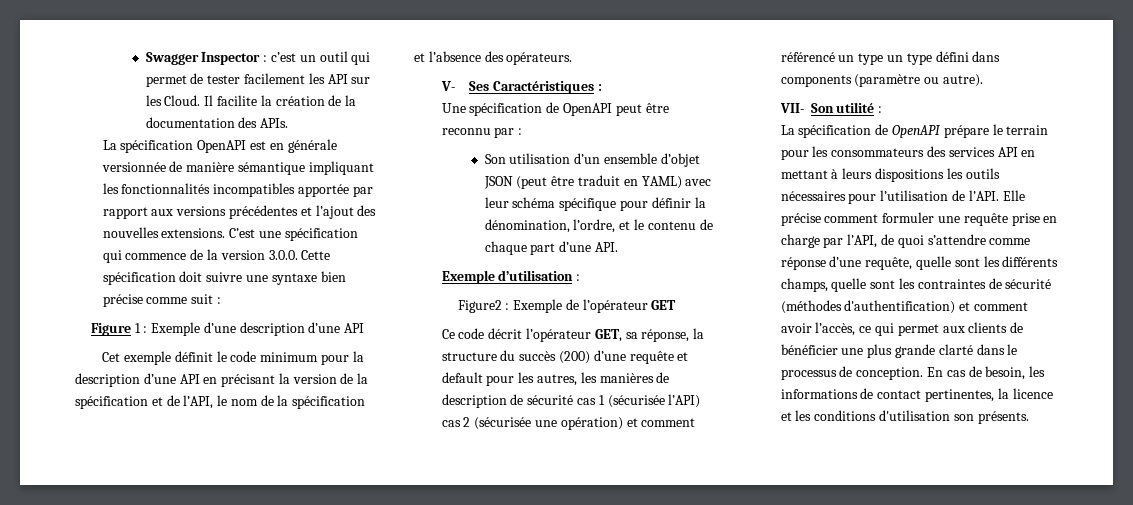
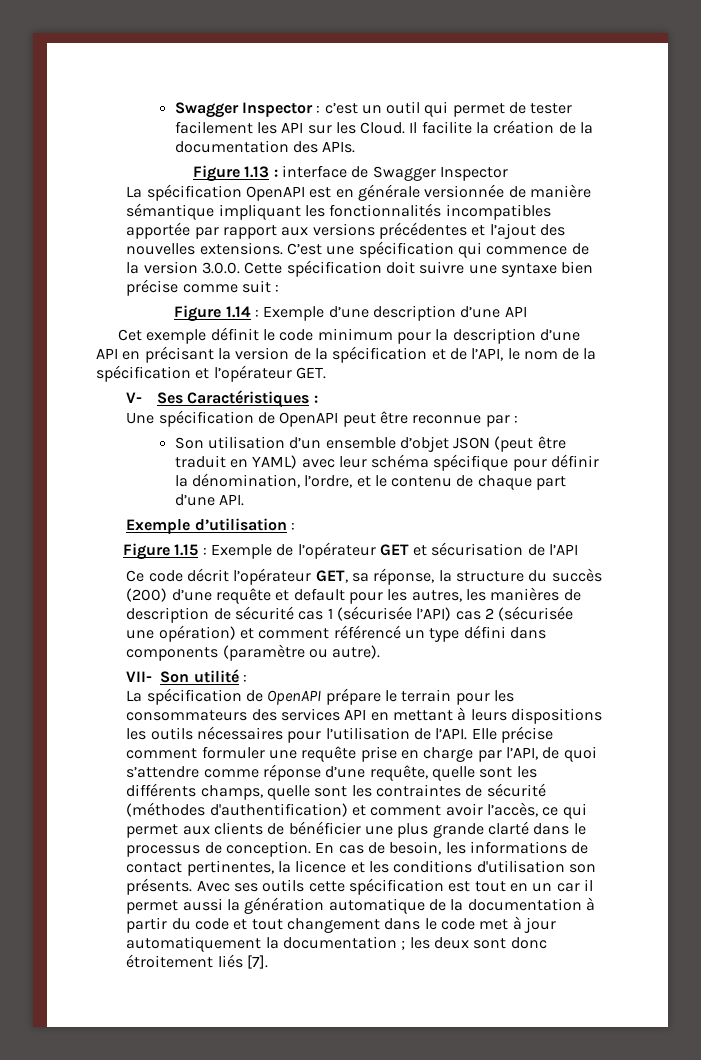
+ Figure 1.13 : interface de Swagger Inspector
- Figure 1 : Exemple d’une description d’une API
+ Figure 1.14 : Exemple d’une description d’une API
- Cet exemple définit le code minimum pour la description d’une API en précisant la version de la spécification et de l’API, le nom de la spécification et l’absence des opérateurs.
+ Cet exemple définit le code minimum pour la description d’une API en précisant la version de la spécification et de l’API, le nom de la spécification et l’opérateur GET.
- Une spécification de OpenAPI peut être reconnu par :
+ Une spécification de OpenAPI peut être reconnue par :
- Figure2 : Exemple de l’opérateur GET
+ Figure 1.15 : Exemple de l’opérateur GET et sécurisation de l’API
- Ce code décrit l’opérateur GET, sa réponse, la structure du succès (200) d’une requête et default pour les autres, les manières de description de sécurité cas 1 (sécurisée l’API) cas 2 (sécurisée une opération) et comment référencé un type un type défini dans components (paramètre ou autre).
+ Ce code décrit l’opérateur GET, sa réponse, la structure du succès (200) d’une requête et default pour les autres, les manières de description de sécurité cas 1 (sécurisée l’API) cas 2 (sécurisée une opération) et comment référencé un type défini dans components (paramètre ou autre).
+ Avec ses outils cette spécification est tout en un car il permet aussi la génération automatique de la documentation à partir du code et tout changement dans le code met à jour automatiquement la documentation ; les deux sont donc étroitement liés [7].

